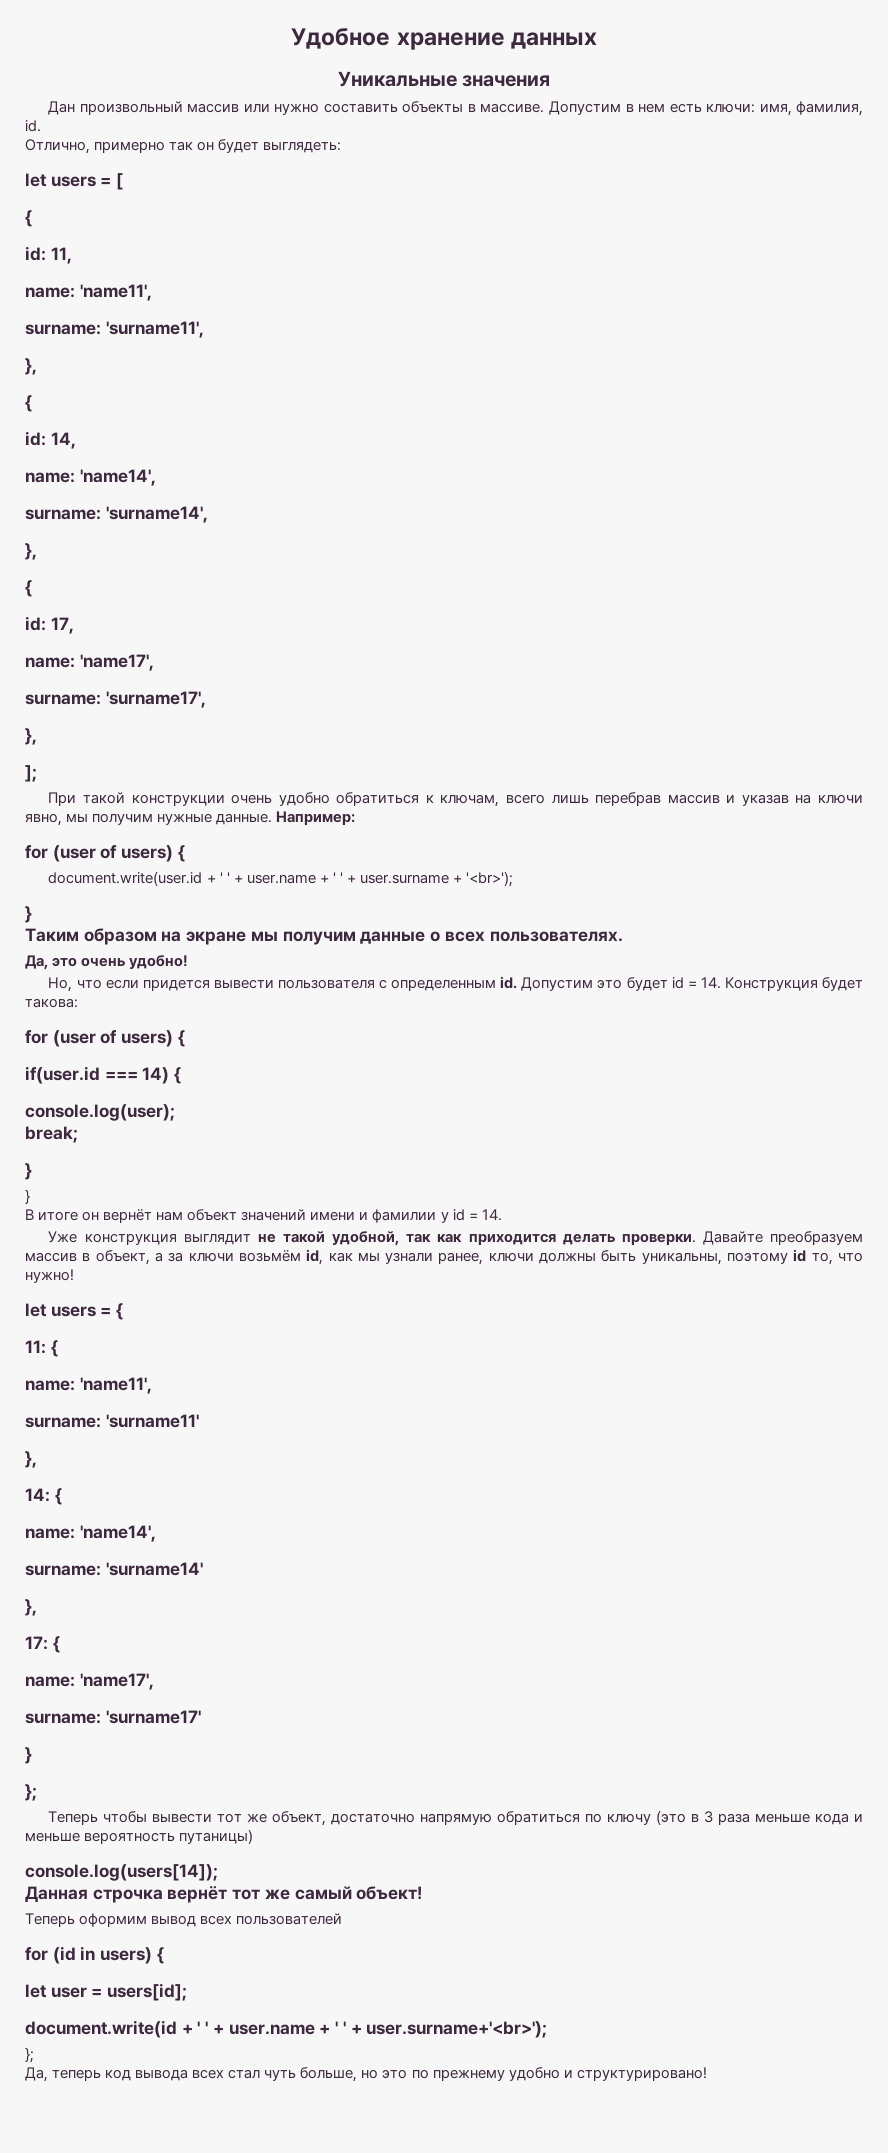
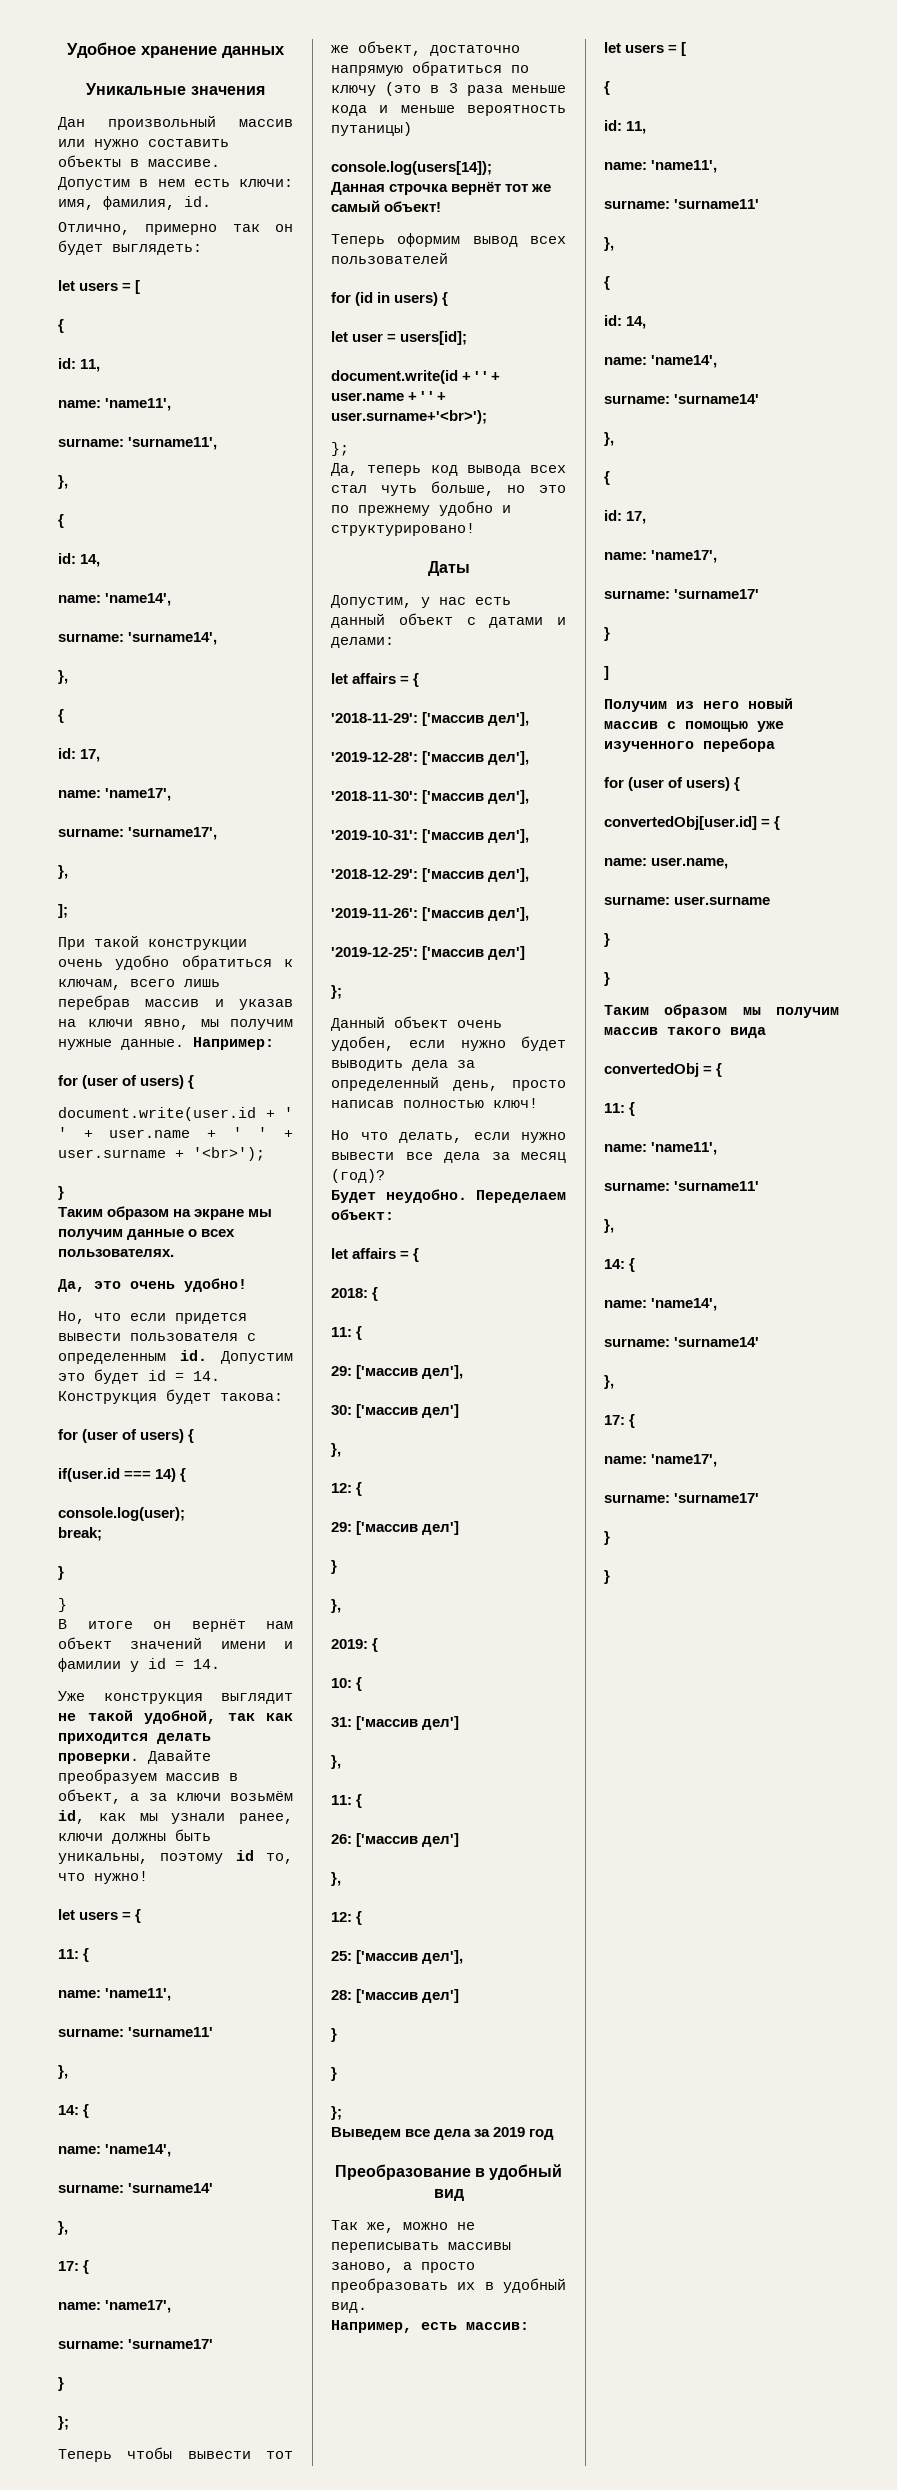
+ Даты
+ Допустим, у нас есть данный объект с датами и делами:
+ let affairs = {
+ '2018-11-29': ['массив дел'],
+ '2019-12-28': ['массив дел'],
+ '2018-11-30': ['массив дел'],
+ '2019-10-31': ['массив дел'],
+ '2018-12-29': ['массив дел'],
+ '2019-11-26': ['массив дел'],
+ '2019-12-25': ['массив дел']
+ };
+ Данный объект очень удобен, если нужно будет выводить дела за определенный день, просто написав полностью ключ!
+ Но что делать, если нужно вывести все дела за месяц (год)?
+ Будет неудобно. Переделаем объект:
+ let affairs = {
+ 2018: {
+ 11: {
+ 29: ['массив дел'],
+ 30: ['массив дел']
+ },
+ 12: {
+ 29: ['массив дел']
+ }
+ },
+ 2019: {
+ 10: {
+ 31: ['массив дел']
+ },
+ 11: {
+ 26: ['массив дел']
+ },
+ 12: {
+ 25: ['массив дел'],
+ 28: ['массив дел']
+ }
+ }
+ };
+ Выведем все дела за 2019 год
+ Преобразование в удобный вид
+ Так же, можно не переписывать массивы заново, а просто преобразовать их в удобный вид.
+ Например, есть массив:
+ let users = [
+ {
+ id: 11,
+ name: 'name11',
+ surname: 'surname11'
+ },
+ {
+ id: 14,
+ name: 'name14',
+ surname: 'surname14'
+ },
+ {
+ id: 17,
+ name: 'name17',
+ surname: 'surname17'
+ }
+ ]
+ Получим из него новый массив с помощью уже изученного перебора
+ for (user of users) {
+ convertedObj[user.id] = {
+ name: user.name,
+ surname: user.surname
+ }
+ }
+ Таким образом мы получим массив такого вида
+ convertedObj = {
+ 11: {
+ name: 'name11',
+ surname: 'surname11'
+ },
+ 14: {
+ name: 'name14',
+ surname: 'surname14'
+ },
+ 17: {
+ name: 'name17',
+ surname: 'surname17'
+ }
+ }

